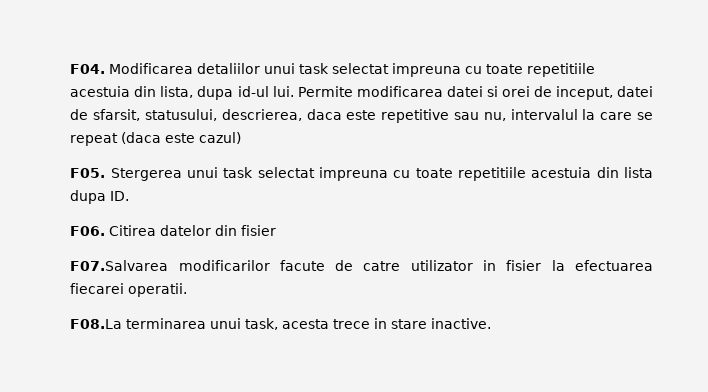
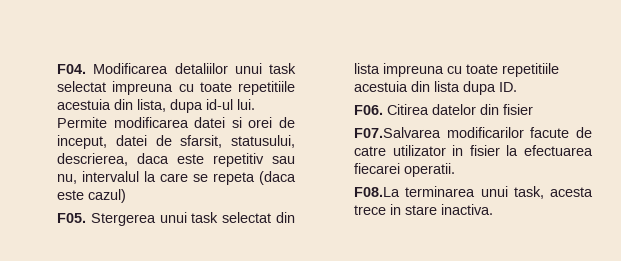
- Permite modificarea datei si orei de inceput, datei de sfarsit, statusului, descrierea, daca este repetitive sau nu, intervalul la care se repeat (daca este cazul)
+ Permite modificarea datei si orei de inceput, datei de sfarsit, statusului, descrierea, daca este repetitiv sau nu, intervalul la care se repeta (daca este cazul)
- F05. Stergerea unui task selectat impreuna cu toate repetitiile acestuia din lista dupa ID.
+ F05. Stergerea unui task selectat din lista impreuna cu toate repetitiile acestuia din lista dupa ID.
- F08.La terminarea unui task, acesta trece in stare inactive.
+ F08.La terminarea unui task, acesta trece in stare inactiva.

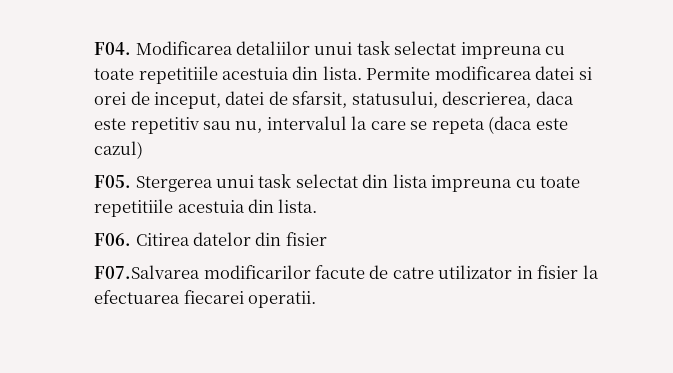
- F04. Modificarea detaliilor unui task selectat impreuna cu toate repetitiile acestuia din lista, dupa id-ul lui.
+ F04. Modificarea detaliilor unui task selectat impreuna cu toate repetitiile acestuia din lista.
- F05. Stergerea unui task selectat din lista impreuna cu toate repetitiile acestuia din lista dupa ID.
+ F05. Stergerea unui task selectat din lista impreuna cu toate repetitiile acestuia din lista.
- F08.La terminarea unui task, acesta trece in stare inactiva.

